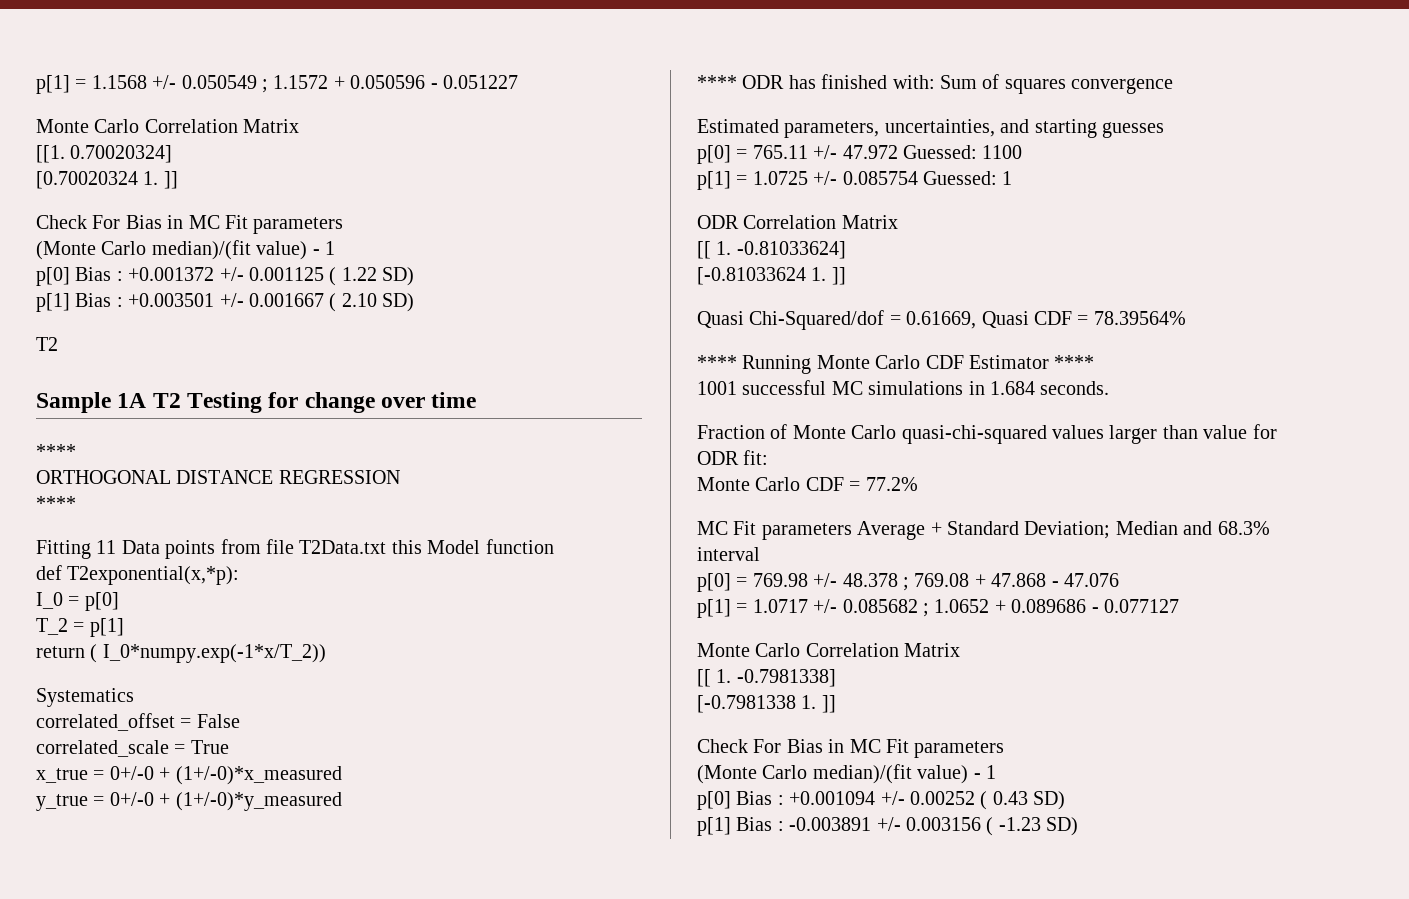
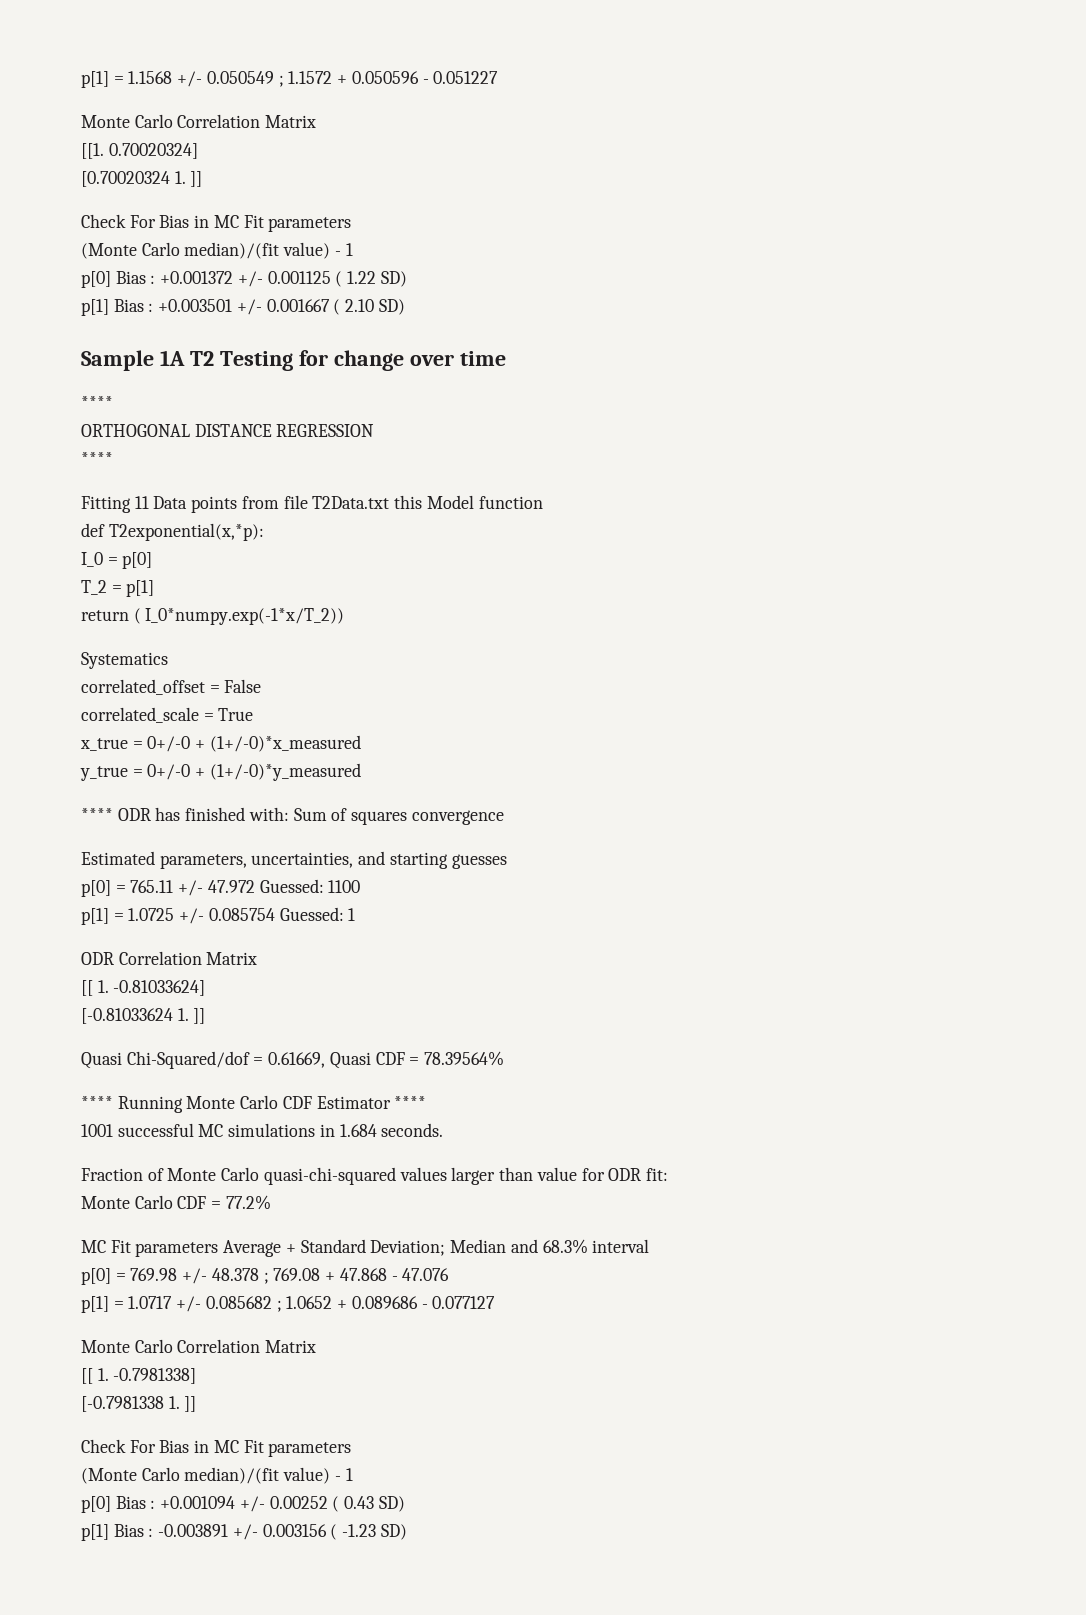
  p[1] Bias : +0.003501 +/- 0.001667 ( 2.10 SD)
- T2

